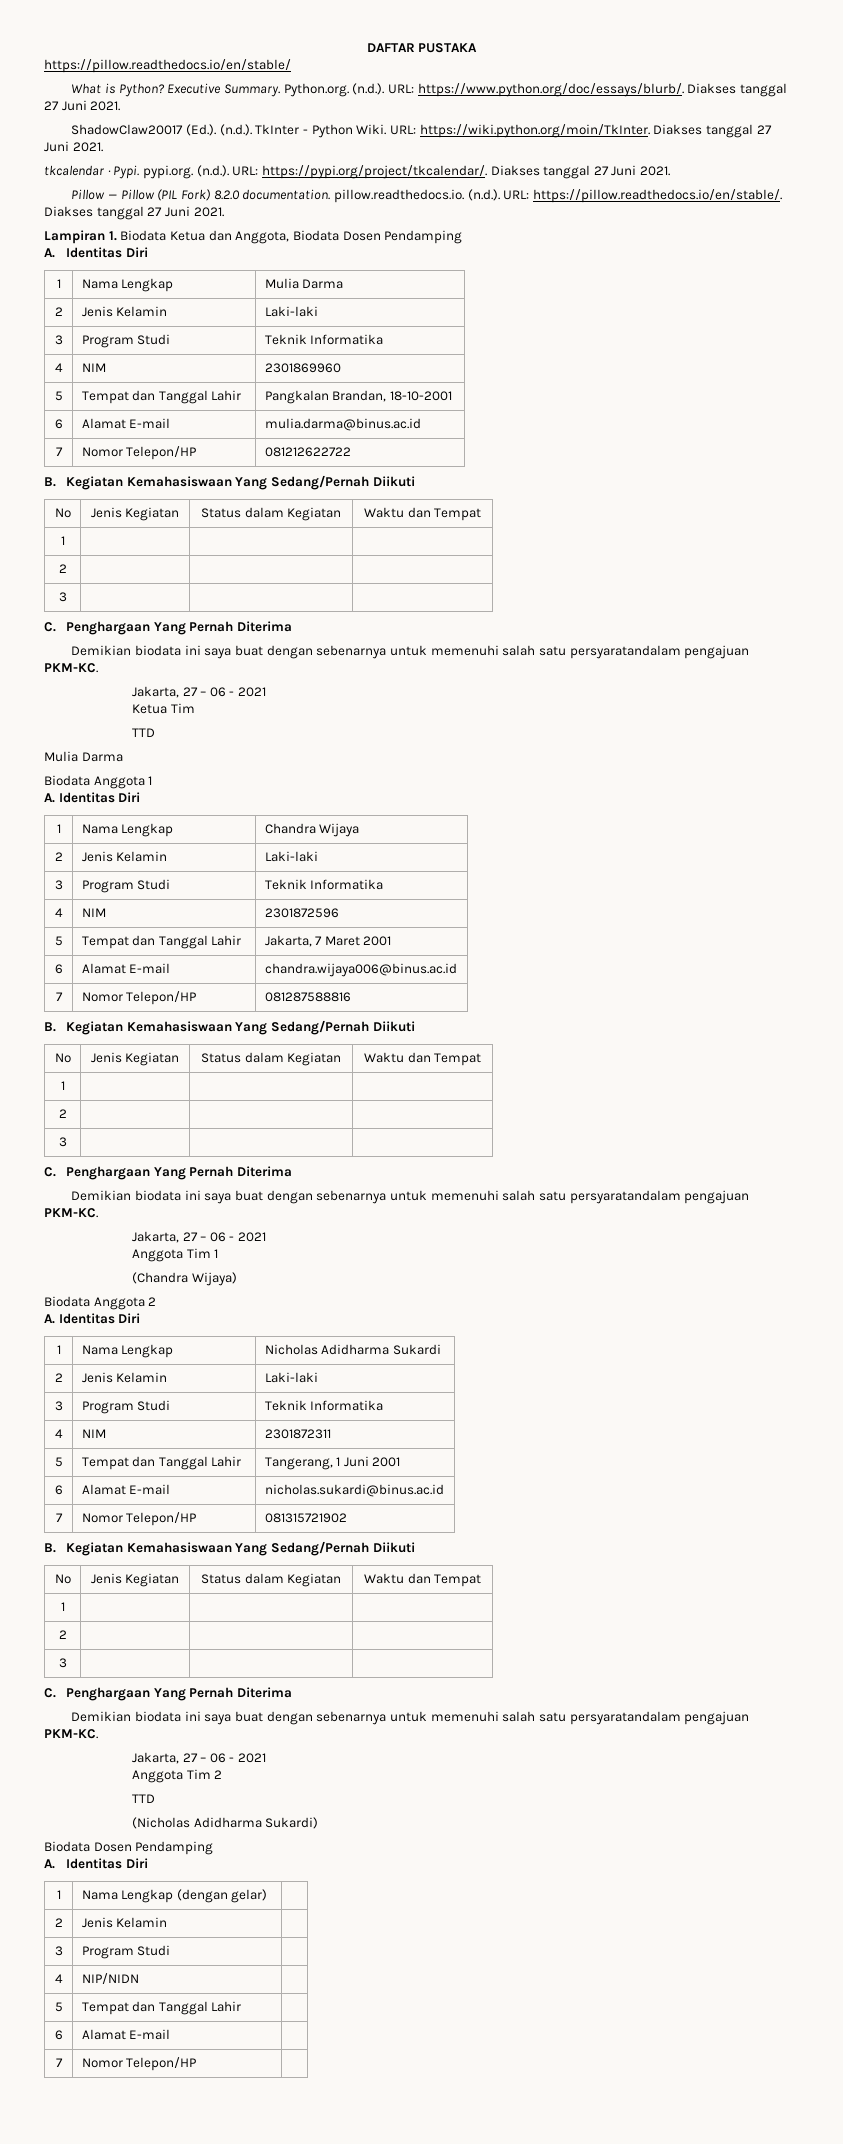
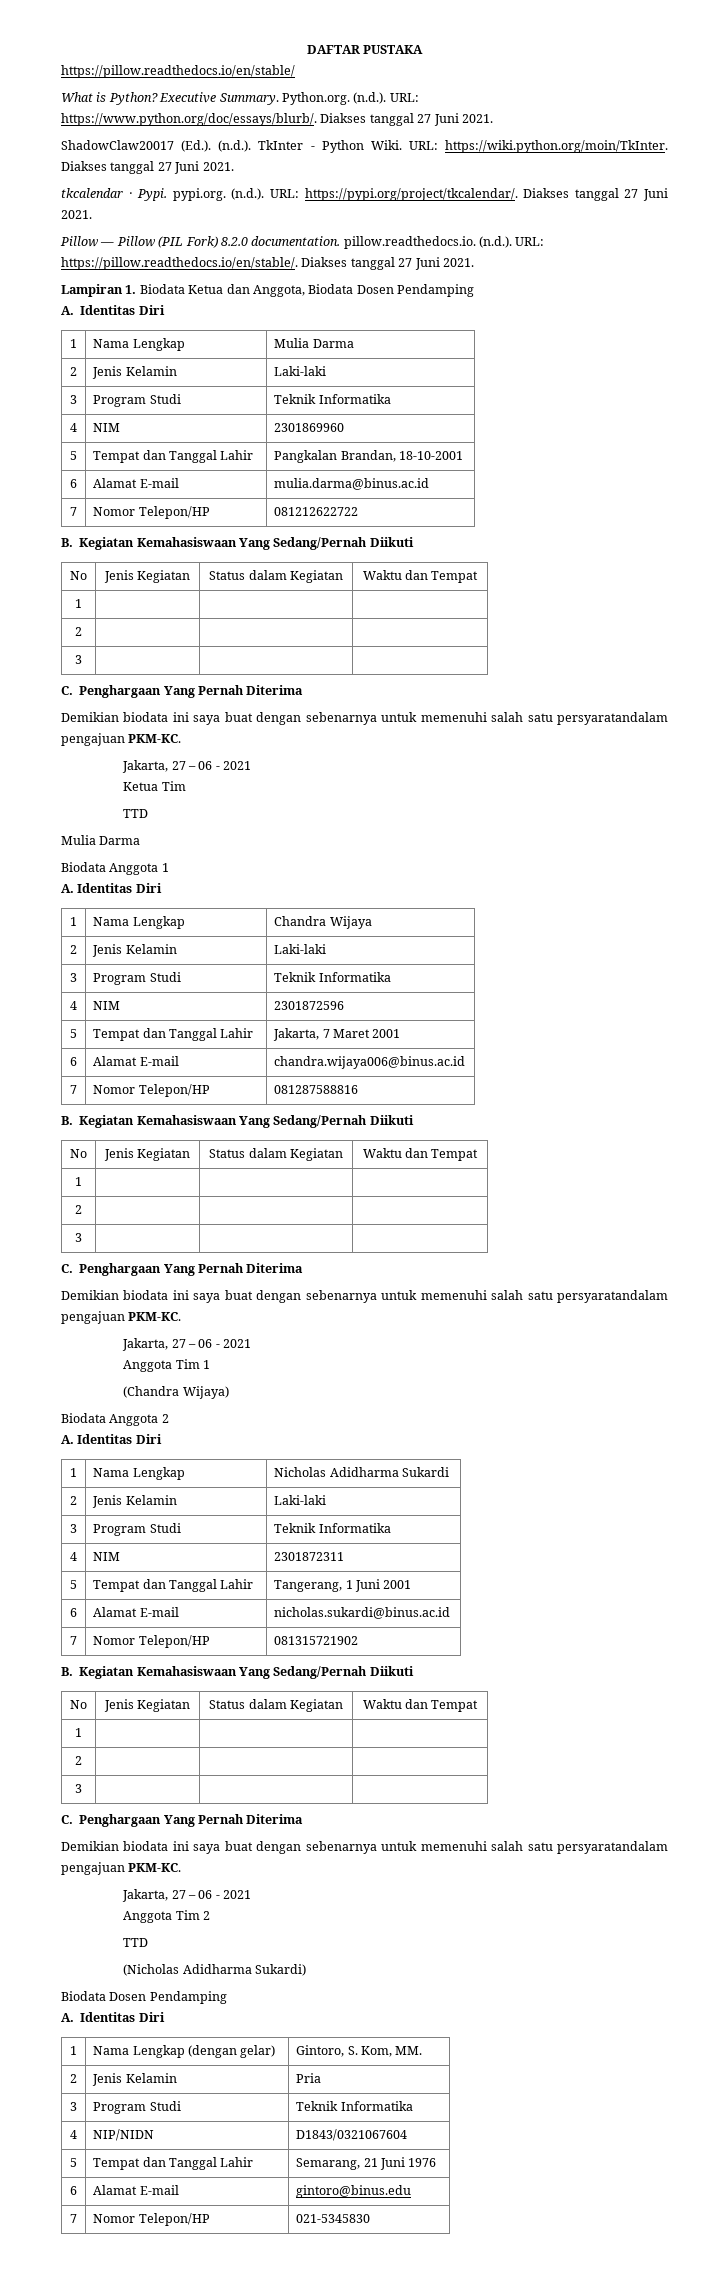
- 1 | Nama Lengkap (dengan gelar) |
- 2 | Jenis Kelamin |
- 3 | Program Studi |
+ 1 | Nama Lengkap (dengan gelar) | Gintoro, S. Kom, MM.
+ 2 | Jenis Kelamin | Pria
+ 3 | Program Studi | Teknik Informatika
- 4 | NIP/NIDN |
- 5 | Tempat dan Tanggal Lahir |
- 6 | Alamat E-mail |
- 7 | Nomor Telepon/HP |
+ 4 | NIP/NIDN | D1843/0321067604
+ 5 | Tempat dan Tanggal Lahir | Semarang, 21 Juni 1976
+ 6 | Alamat E-mail | gintoro@binus.edu
+ 7 | Nomor Telepon/HP | 021-5345830

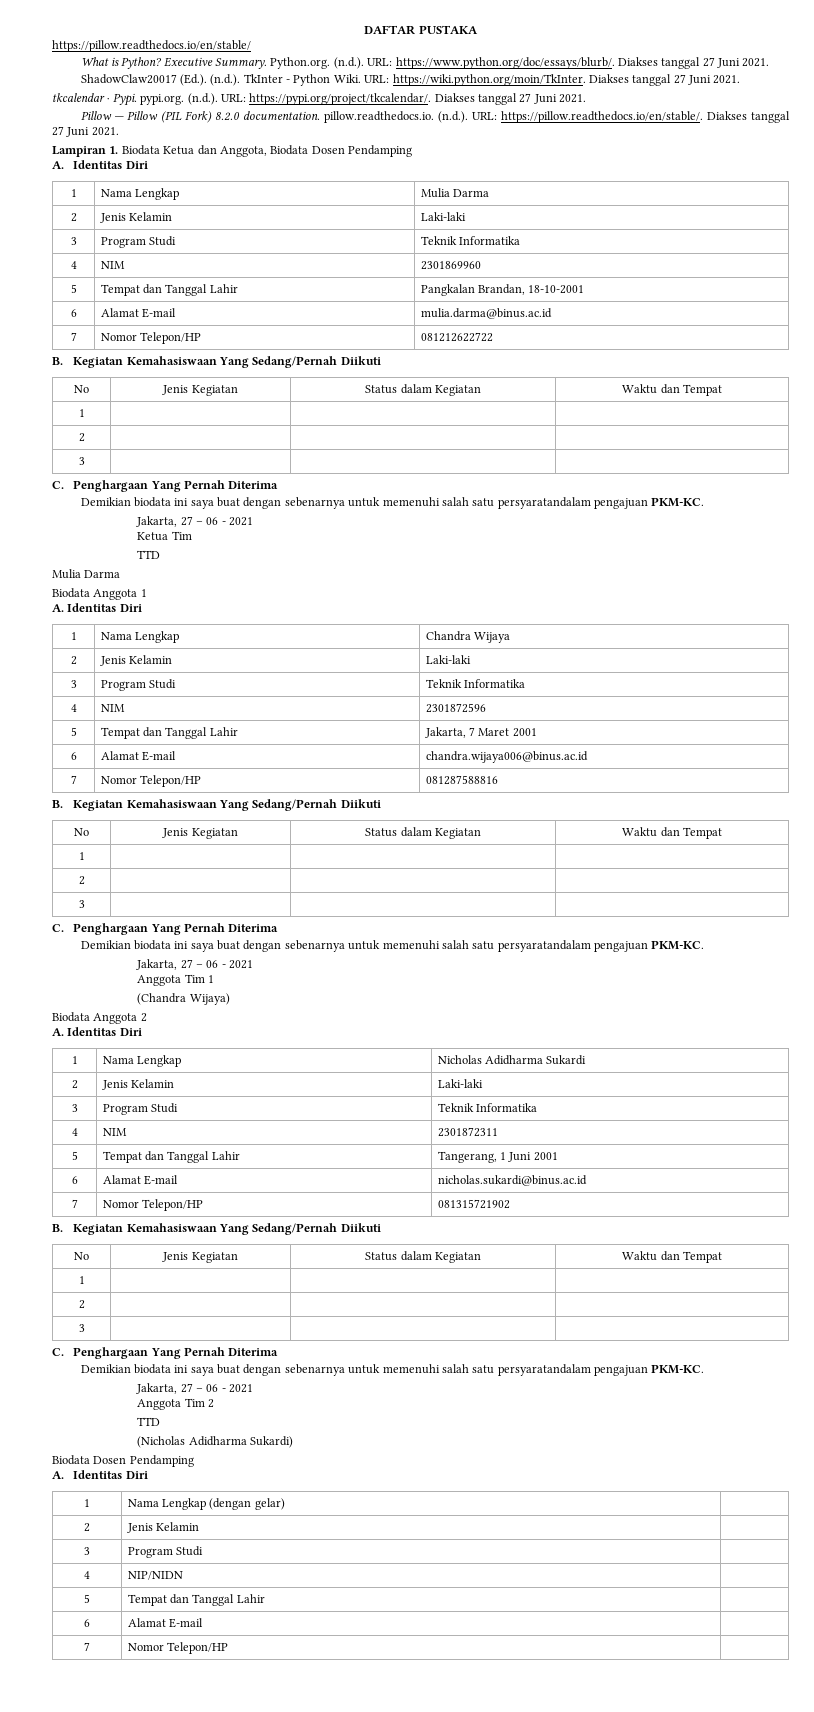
- 1 | Nama Lengkap (dengan gelar) | Gintoro, S. Kom, MM.
- 2 | Jenis Kelamin | Pria
- 3 | Program Studi | Teknik Informatika
+ 1 | Nama Lengkap (dengan gelar) |
+ 2 | Jenis Kelamin |
+ 3 | Program Studi |
- 4 | NIP/NIDN | D1843/0321067604
- 5 | Tempat dan Tanggal Lahir | Semarang, 21 Juni 1976
- 6 | Alamat E-mail | gintoro@binus.edu
- 7 | Nomor Telepon/HP | 021-5345830
+ 4 | NIP/NIDN |
+ 5 | Tempat dan Tanggal Lahir |
+ 6 | Alamat E-mail |
+ 7 | Nomor Telepon/HP |

